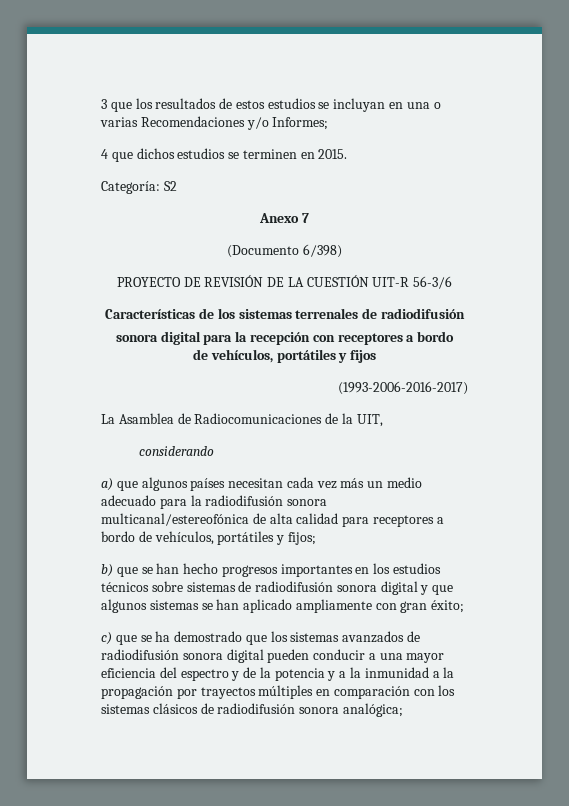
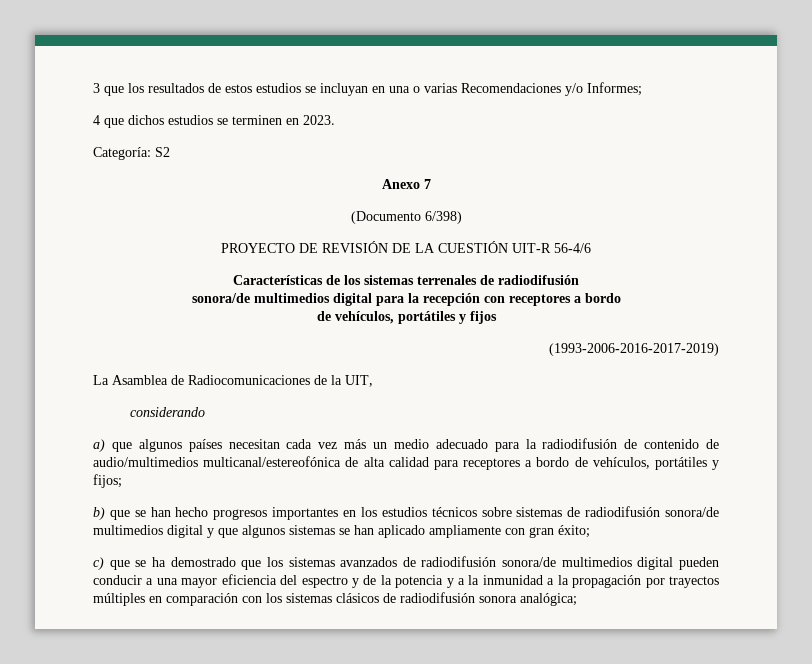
- 4 que dichos estudios se terminen en 2015.
+ 4 que dichos estudios se terminen en 2023.
- PROYECTO DE REVISIÓN DE LA CUESTIÓN UIT-R 56-3/6
+ PROYECTO DE REVISIÓN DE LA CUESTIÓN UIT-R 56-4/6
- sonora digital para la recepción con receptores a bordo
+ sonora/de multimedios digital para la recepción con receptores a bordo
- (1993-2006-2016-2017)
+ (1993-2006-2016-2017-2019)
- a) que algunos países necesitan cada vez más un medio adecuado para la radiodifusión sonora multicanal/estereofónica de alta calidad para receptores a bordo de vehículos, portátiles y fijos;
+ a) que algunos países necesitan cada vez más un medio adecuado para la radiodifusión de contenido de audio/multimedios multicanal/estereofónica de alta calidad para receptores a bordo de vehículos, portátiles y fijos;
- b) que se han hecho progresos importantes en los estudios técnicos sobre sistemas de radiodifusión sonora digital y que algunos sistemas se han aplicado ampliamente con gran éxito;
+ b) que se han hecho progresos importantes en los estudios técnicos sobre sistemas de radiodifusión sonora/de multimedios digital y que algunos sistemas se han aplicado ampliamente con gran éxito;
- c) que se ha demostrado que los sistemas avanzados de radiodifusión sonora digital pueden conducir a una mayor eficiencia del espectro y de la potencia y a la inmunidad a la propagación por trayectos múltiples en comparación con los sistemas clásicos de radiodifusión sonora analógica;
+ c) que se ha demostrado que los sistemas avanzados de radiodifusión sonora/de multimedios digital pueden conducir a una mayor eficiencia del espectro y de la potencia y a la inmunidad a la propagación por trayectos múltiples en comparación con los sistemas clásicos de radiodifusión sonora analógica;

